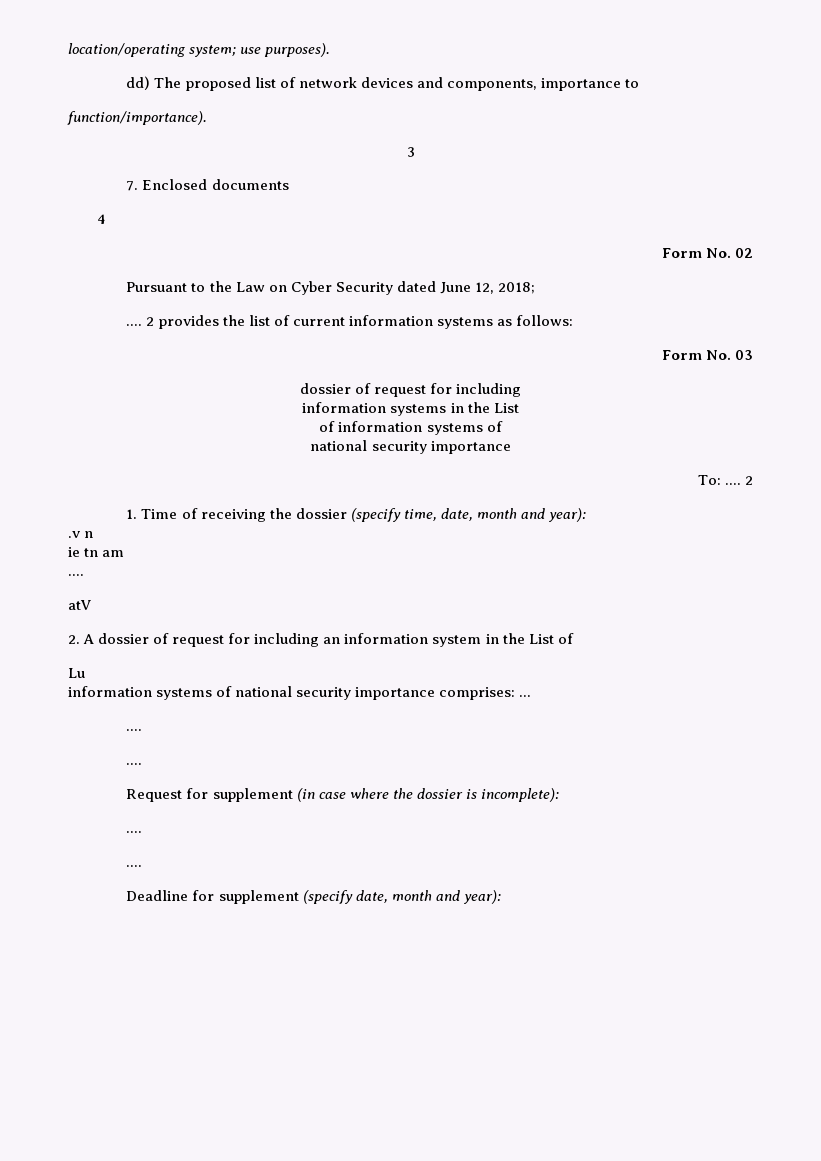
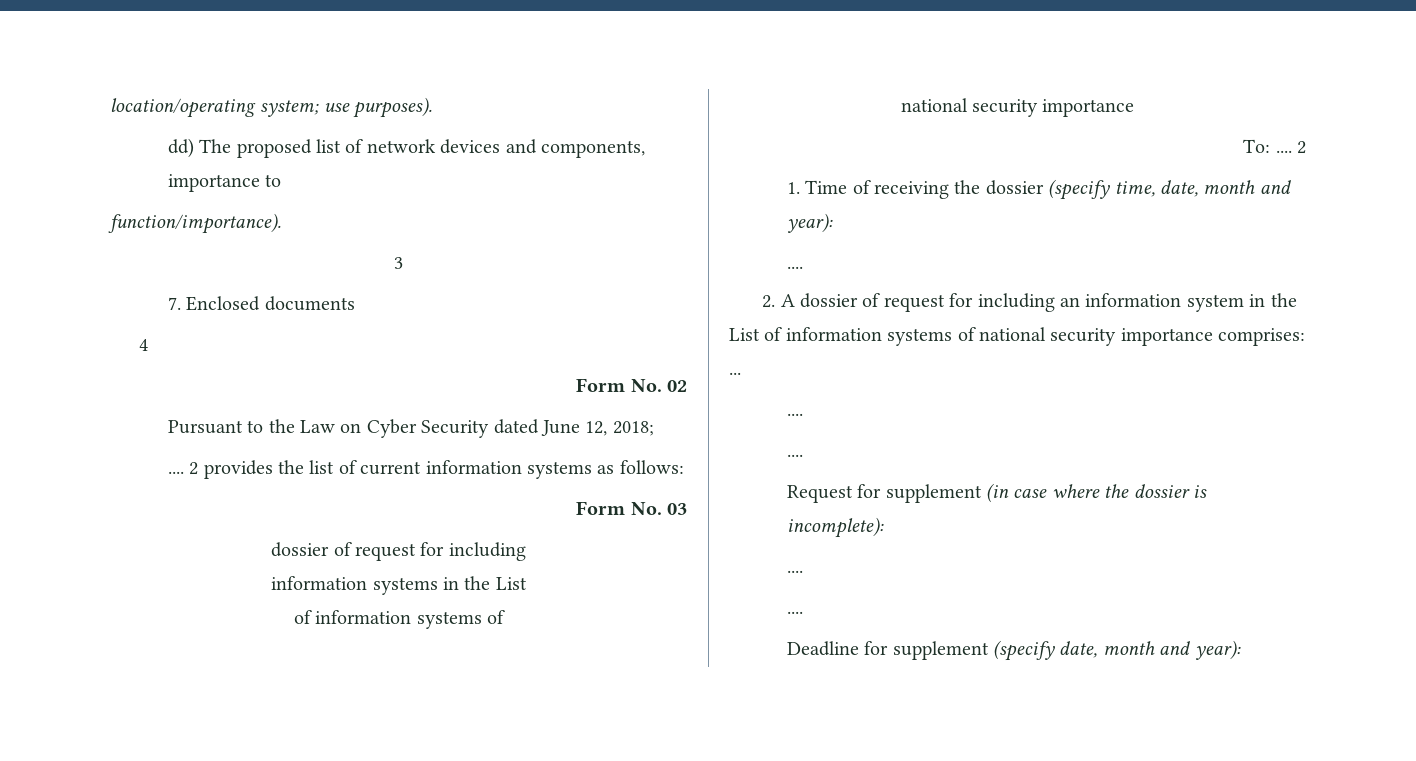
  1. Time of receiving the dossier (specify time, date, month and year):
- .v n
- ie tn am
  ....
- atV
- 2. A dossier of request for including an information system in the List of
- Lu
- information systems of national security importance comprises: ...
+ 2. A dossier of request for including an information system in the List of information systems of national security importance comprises: ...

